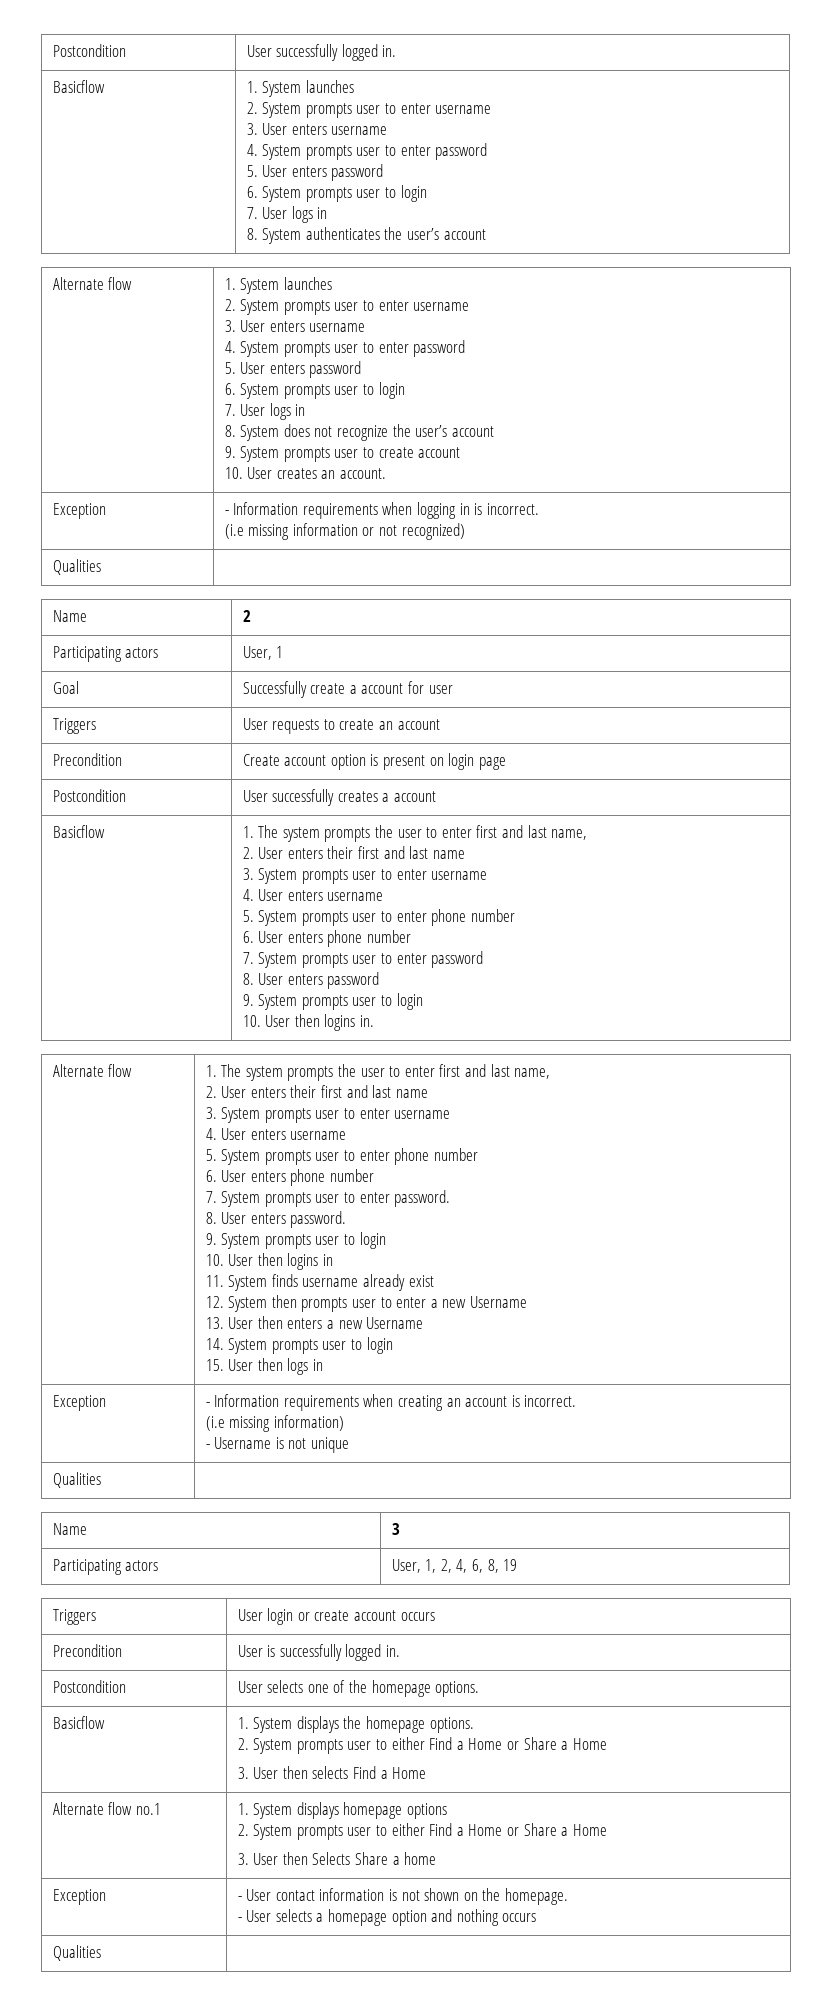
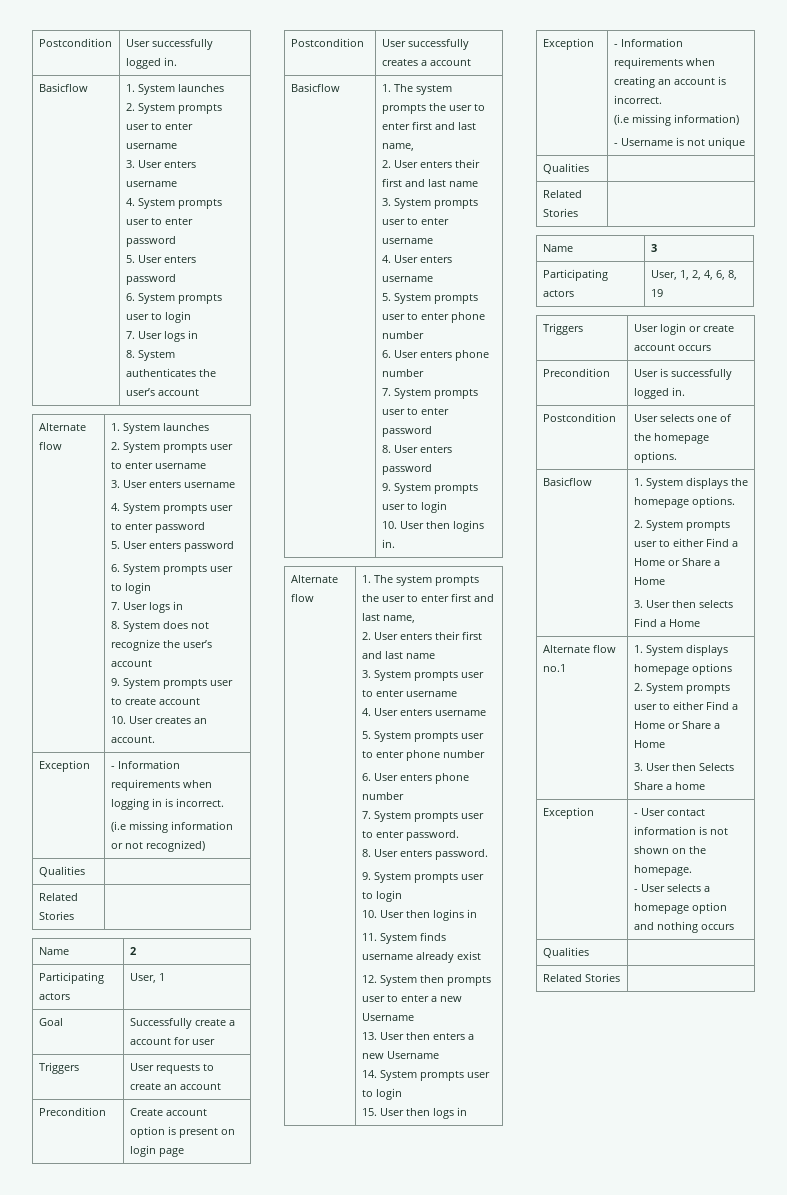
  Exception | - Information requirements when logging in is incorrect.
  (i.e missing information or not recognized)
  Qualities |
+ Related Stories |
  Exception | - Information requirements when creating an account is incorrect.
  (i.e missing information)
  - Username is not unique
  Qualities |
+ Related Stories |
  Exception | - User contact information is not shown on the homepage.
  - User selects a homepage option and nothing occurs
  Qualities |
+ Related Stories |

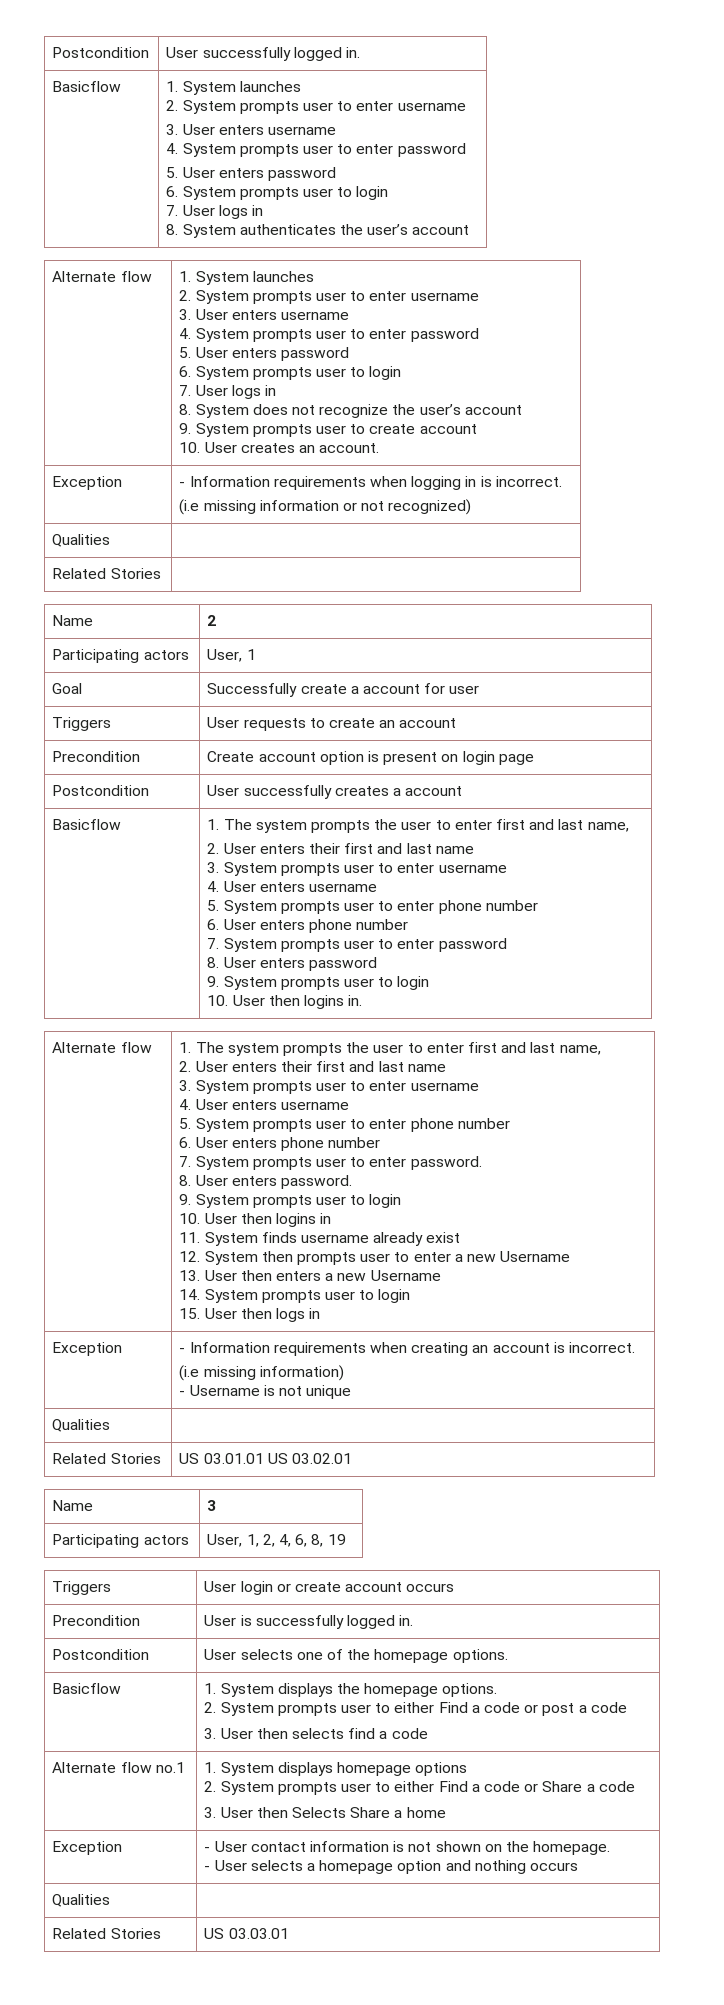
  Exception | - Information requirements when creating an account is incorrect.
  (i.e missing information)
  - Username is not unique
  Qualities |
- Related Stories |
+ Related Stories | US 03.01.01 US 03.02.01
  Basicflow | 1. System displays the homepage options.
- 2. System prompts user to either Find a Home or Share a Home
- 3. User then selects Find a Home
+ 2. System prompts user to either Find a code or post a code
+ 3. User then selects find a code
  Alternate flow no.1 | 1. System displays homepage options
- 2. System prompts user to either Find a Home or Share a Home
+ 2. System prompts user to either Find a code or Share a code
  Exception | - User contact information is not shown on the homepage.
  - User selects a homepage option and nothing occurs
  Qualities |
- Related Stories |
+ Related Stories | US 03.03.01

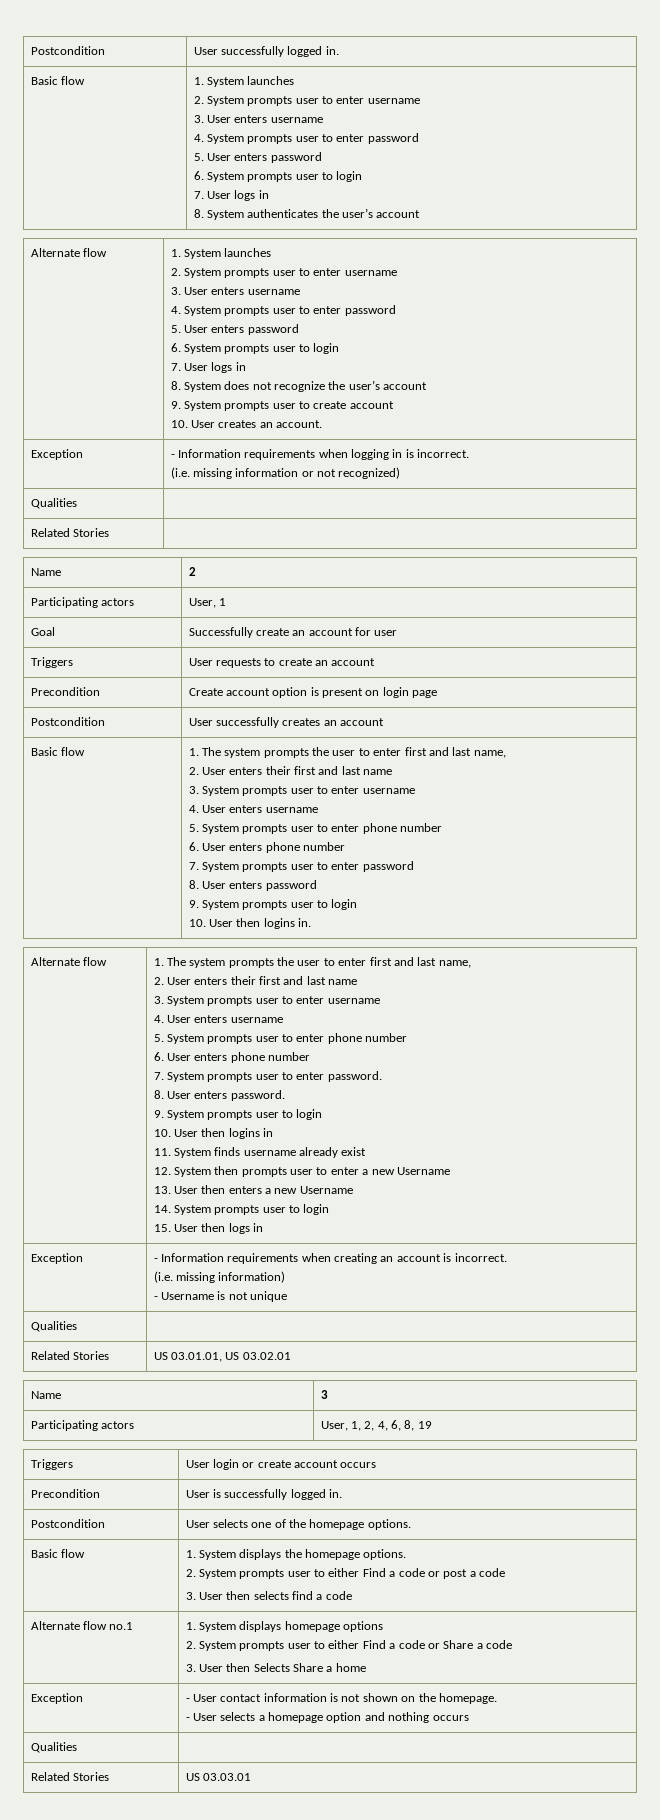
  Postcondition | User successfully logged in.
- Basicflow
+ Basic flow
  Exception | - Information requirements when logging in is incorrect.
- (i.e missing information or not recognized)
+ (i.e. missing information or not recognized)
- Goal | Successfully create a account for user
+ Goal | Successfully create an account for user
- Postcondition | User successfully creates a account
- Basicflow
+ Postcondition | User successfully creates an account
+ Basic flow
  Exception | - Information requirements when creating an account is incorrect.
- (i.e missing information)
+ (i.e. missing information)
- Related Stories | US 03.01.01 US 03.02.01
+ Related Stories | US 03.01.01, US 03.02.01
- Basicflow | 1. System displays the homepage options.
+ Basic flow | 1. System displays the homepage options.

